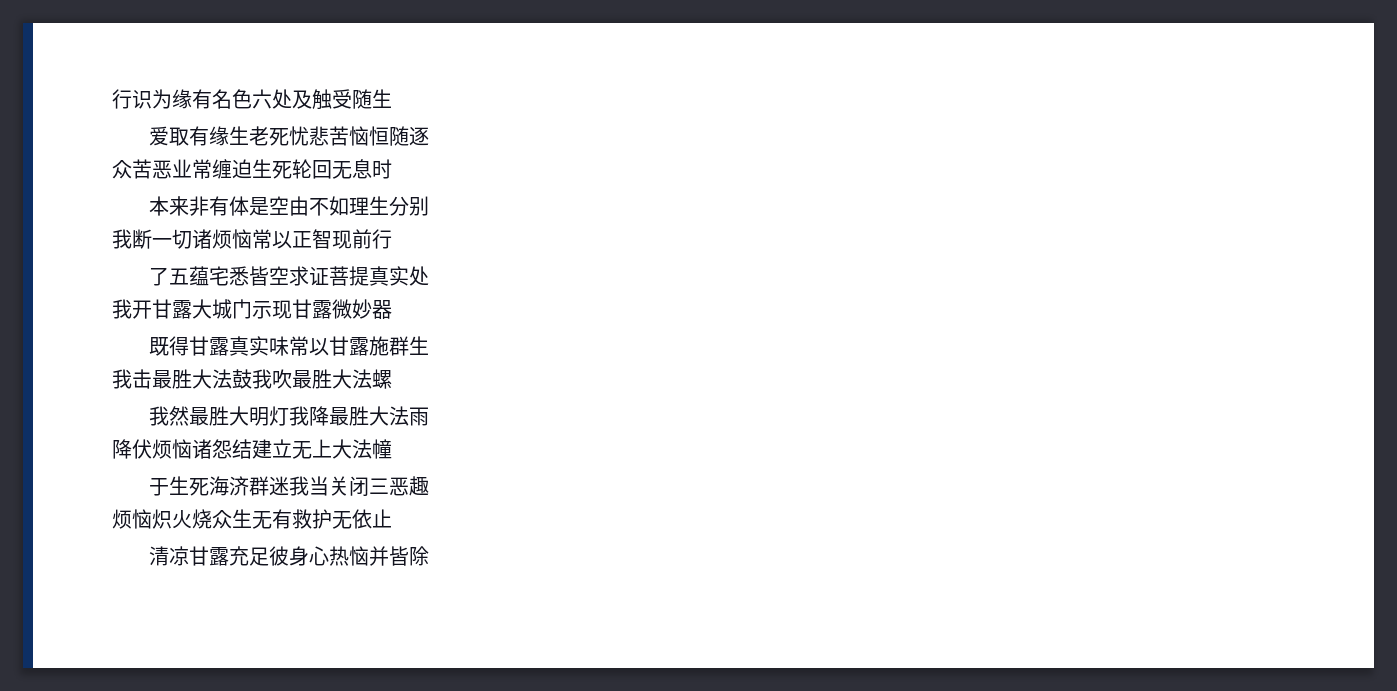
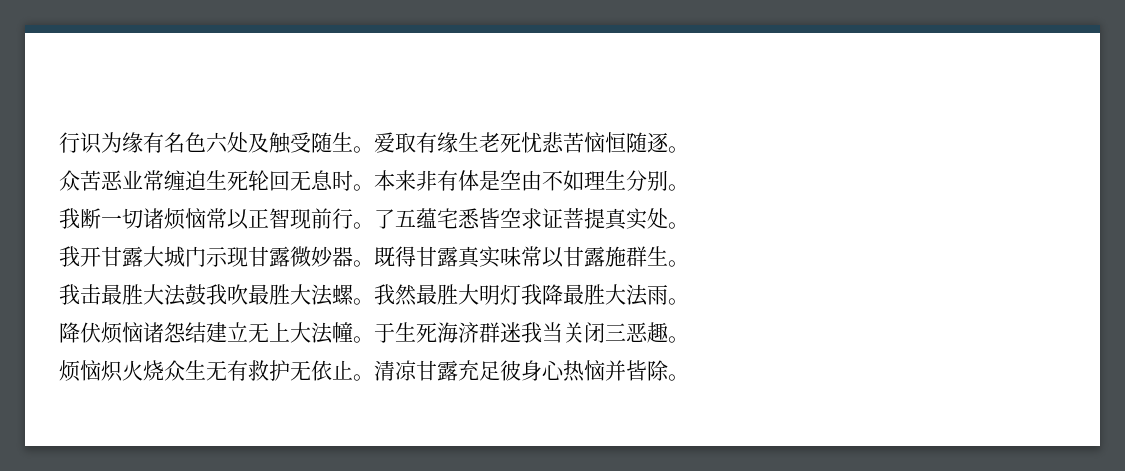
- 行识为缘有名色六处及触受随生
- 爱取有缘生老死忧悲苦恼恒随逐
+ 行识为缘有名色六处及触受随生。爱取有缘生老死忧悲苦恼恒随逐。
- 众苦恶业常缠迫生死轮回无息时
- 本来非有体是空由不如理生分别
+ 众苦恶业常缠迫生死轮回无息时。本来非有体是空由不如理生分别。
- 我断一切诸烦恼常以正智现前行
- 了五蕴宅悉皆空求证菩提真实处
+ 我断一切诸烦恼常以正智现前行。了五蕴宅悉皆空求证菩提真实处。
- 我开甘露大城门示现甘露微妙器
- 既得甘露真实味常以甘露施群生
+ 我开甘露大城门示现甘露微妙器。既得甘露真实味常以甘露施群生。
- 我击最胜大法鼓我吹最胜大法螺
- 我然最胜大明灯我降最胜大法雨
+ 我击最胜大法鼓我吹最胜大法螺。我然最胜大明灯我降最胜大法雨。
- 降伏烦恼诸怨结建立无上大法幢
- 于生死海济群迷我当关闭三恶趣
+ 降伏烦恼诸怨结建立无上大法幢。于生死海济群迷我当关闭三恶趣。
- 烦恼炽火烧众生无有救护无依止
- 清凉甘露充足彼身心热恼并皆除
+ 烦恼炽火烧众生无有救护无依止。清凉甘露充足彼身心热恼并皆除。

